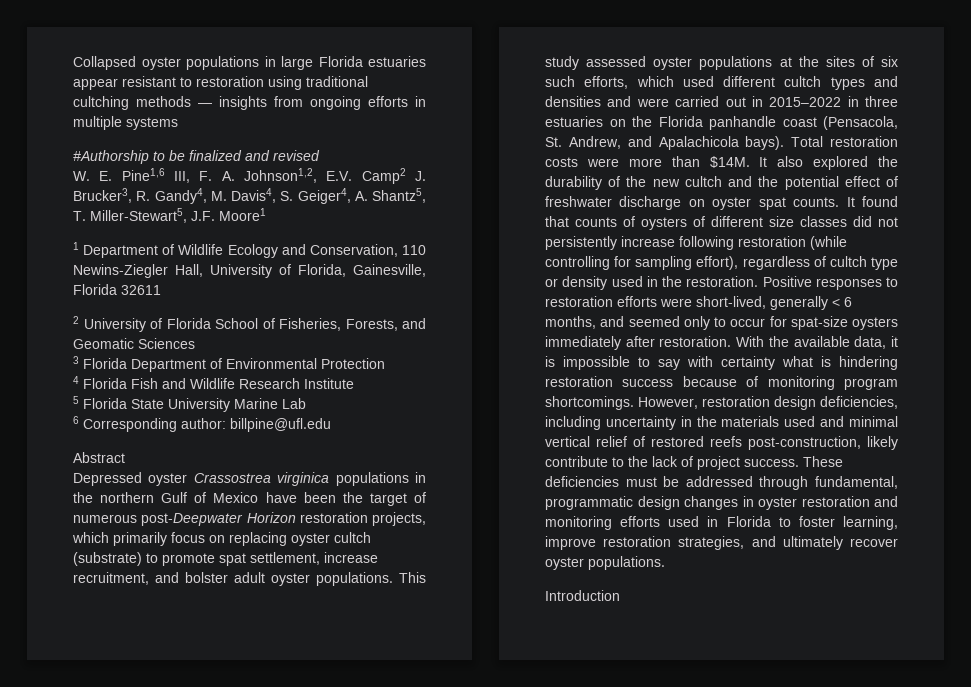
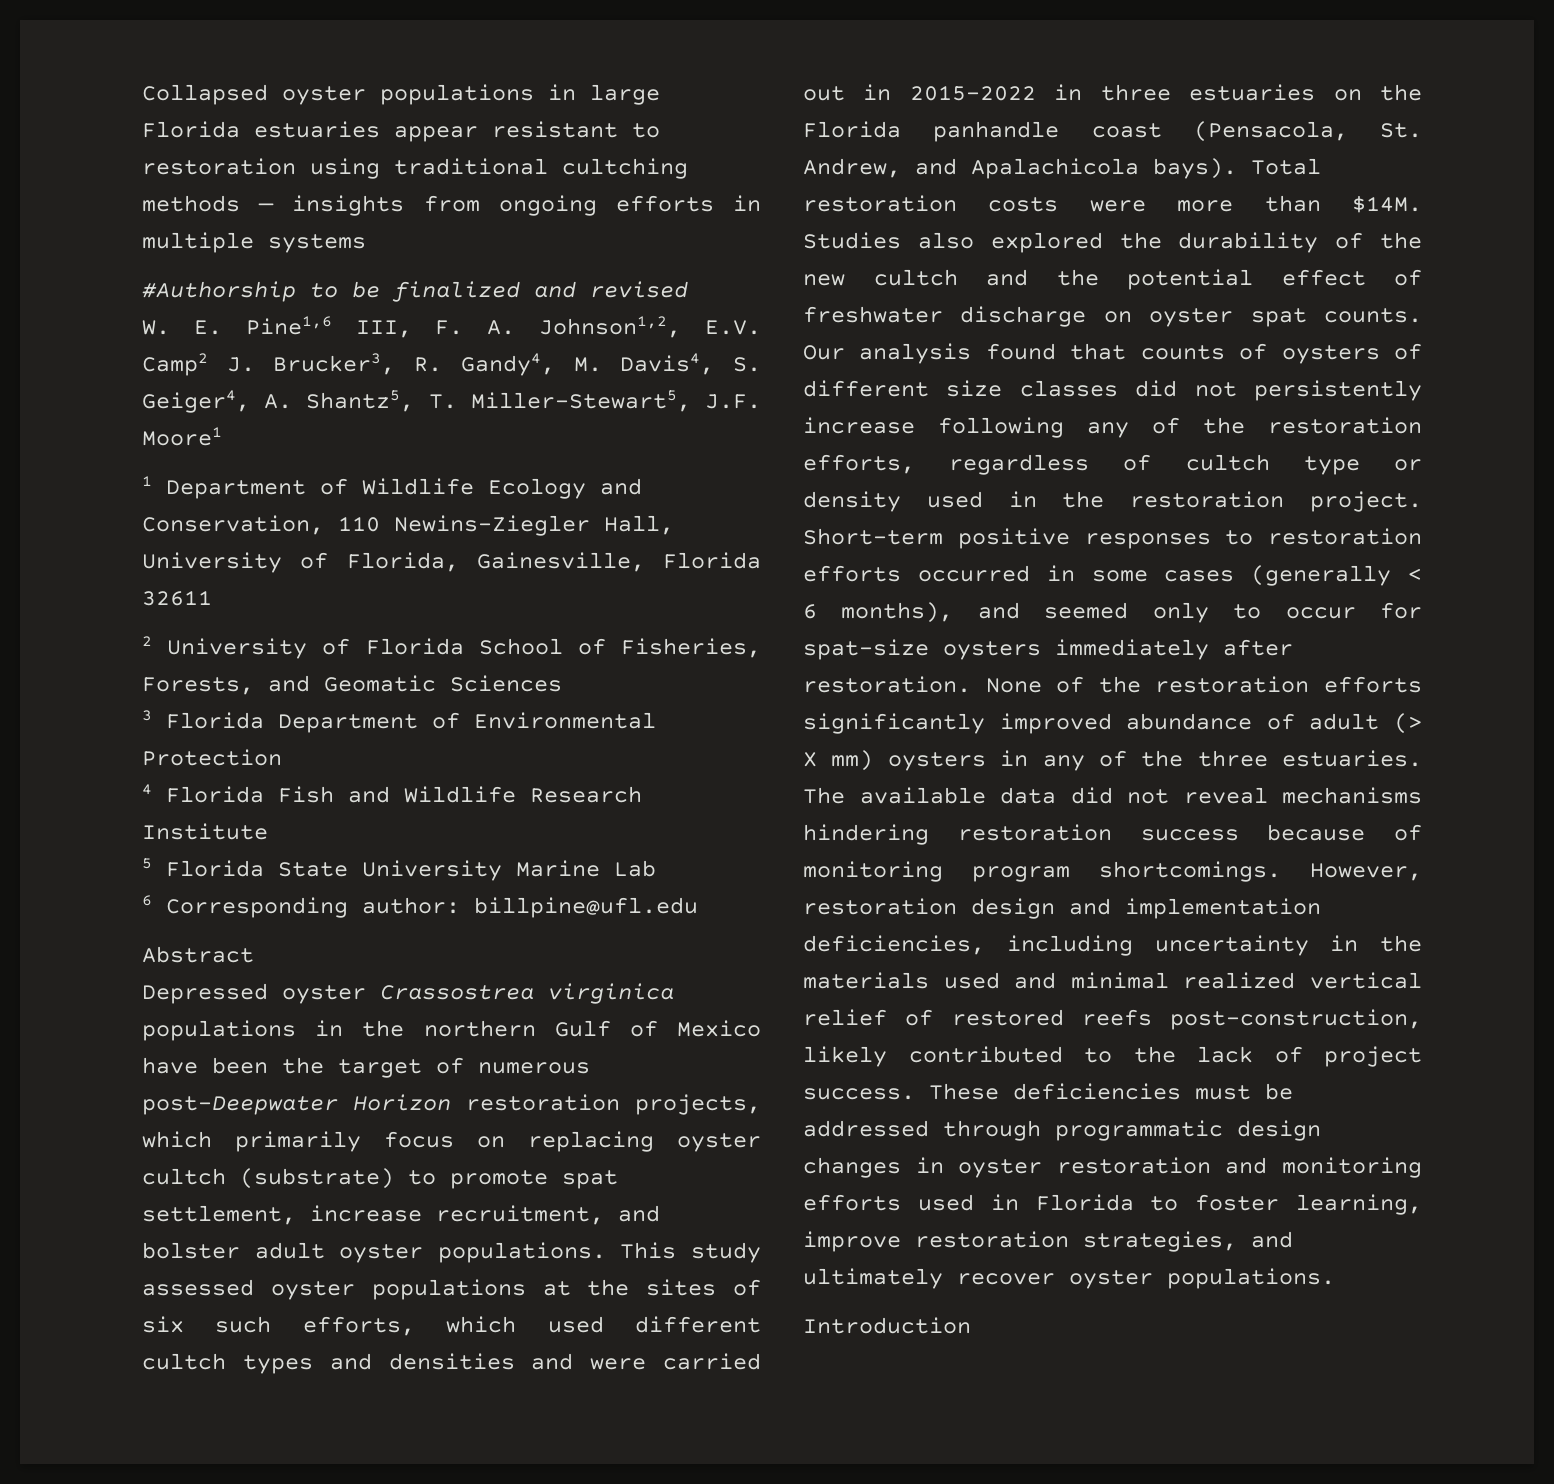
- It also explored the durability of the new cultch and the potential effect of freshwater discharge on oyster spat counts.
+ Studies also explored the durability of the new cultch and the potential effect of freshwater discharge on oyster spat counts.
- It found that counts of oysters of different size classes did not persistently increase following restoration (while controlling for sampling effort), regardless of cultch type or density used in the restoration. Positive responses to restoration efforts were short-lived, generally < 6 months, and seemed only to occur for spat-size oysters immediately after restoration.
+ Our analysis found that counts of oysters of different size classes did not persistently increase following any of the restoration efforts, regardless of cultch type or density used in the restoration project. Short-term positive responses to restoration efforts occurred in some cases (generally < 6 months), and seemed only to occur for spat-size oysters immediately after restoration.
- With the available data, it is impossible to say with certainty what is hindering restoration success because of monitoring program shortcomings.
+ None of the restoration efforts significantly improved abundance of adult (> X mm) oysters in any of the three estuaries. The available data did not reveal mechanisms hindering restoration success because of monitoring program shortcomings.
- However, restoration design deficiencies, including uncertainty in the materials used and minimal vertical relief of restored reefs post-construction, likely contribute to the lack of project success.
+ However, restoration design and implementation deficiencies, including uncertainty in the materials used and minimal realized vertical relief of restored reefs post-construction, likely contributed to the lack of project success.
- These deficiencies must be addressed through fundamental, programmatic design changes in oyster restoration and monitoring efforts used in Florida to foster learning, improve restoration strategies, and ultimately recover oyster populations.
+ These deficiencies must be addressed through programmatic design changes in oyster restoration and monitoring efforts used in Florida to foster learning, improve restoration strategies, and ultimately recover oyster populations.

